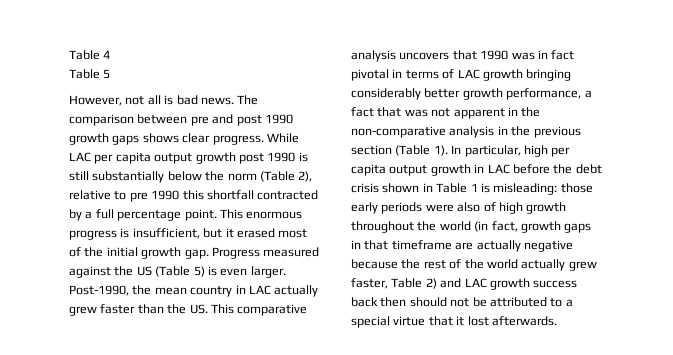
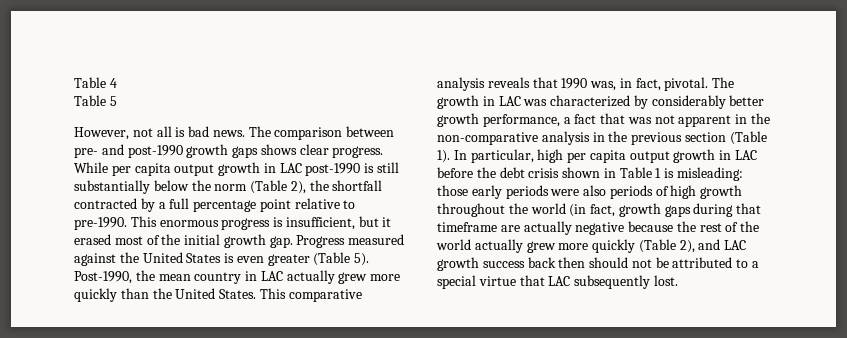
- The comparison between pre and post 1990 growth gaps shows clear progress.
+ The comparison between pre- and post-1990 growth gaps shows clear progress.
- While LAC per capita output growth post 1990 is still substantially below the norm (Table 2), relative to pre 1990 this shortfall contracted by a full percentage point.
+ While per capita output growth in LAC post-1990 is still substantially below the norm (Table 2), the shortfall contracted by a full percentage point relative to pre-1990.
- Progress measured against the US (Table 5) is even larger.
+ Progress measured against the United States is even greater (Table 5).
- Post-1990, the mean country in LAC actually grew faster than the US. This comparative analysis uncovers that 1990 was in fact pivotal in terms of LAC growth bringing considerably better growth performance, a fact that was not apparent in the non-comparative analysis in the previous section (Table 1).
+ Post-1990, the mean country in LAC actually grew more quickly than the United States. This comparative analysis reveals that 1990 was, in fact, pivotal. The growth in LAC was characterized by considerably better growth performance, a fact that was not apparent in the non-comparative analysis in the previous section (Table 1).
- those early periods were also of high growth throughout the world (in fact, growth gaps in that timeframe are actually negative because the rest of the world actually grew faster, Table 2) and LAC growth success back then should not be attributed to a special virtue that it lost afterwards.
+ those early periods were also periods of high growth throughout the world (in fact, growth gaps during that timeframe are actually negative because the rest of the world actually grew more quickly (Table 2), and LAC growth success back then should not be attributed to a special virtue that LAC subsequently lost.

